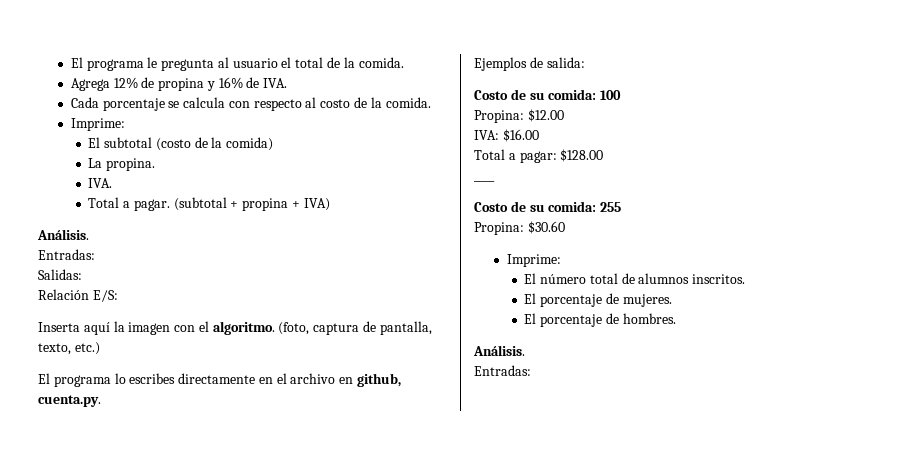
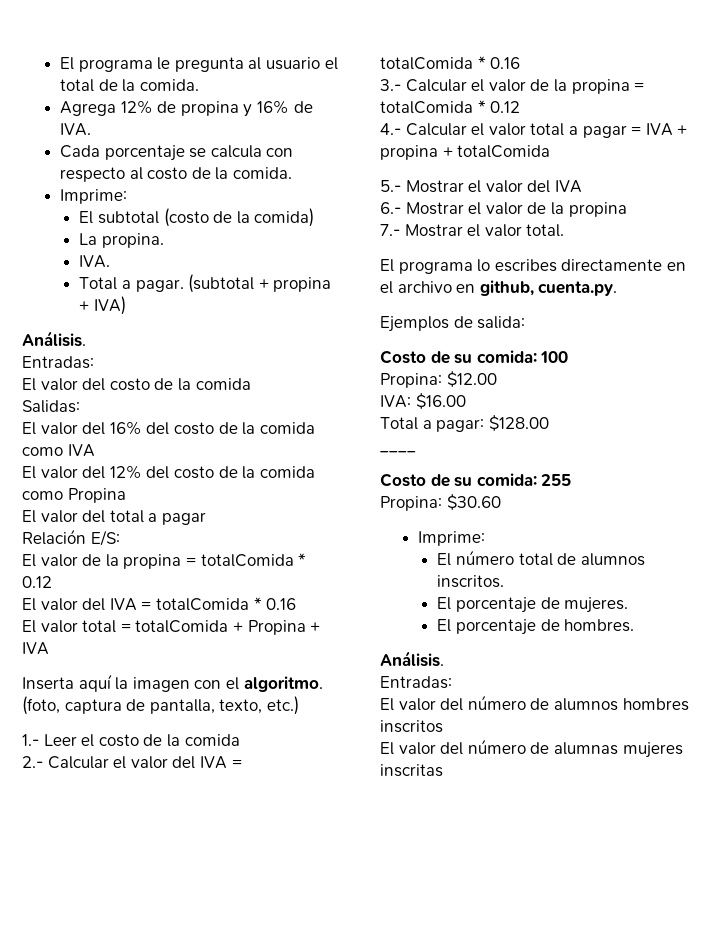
+ El valor del costo de la comida
  Salidas:
+ El valor del 16% del costo de la comida como IVA
+ El valor del 12% del costo de la comida como Propina
+ El valor del total a pagar
  Relación E/S:
+ El valor de la propina = totalComida * 0.12
+ El valor del IVA = totalComida * 0.16
+ El valor total = totalComida + Propina + IVA
+ 1.- Leer el costo de la comida
+ 2.- Calcular el valor del IVA = totalComida * 0.16
+ 3.- Calcular el valor de la propina = totalComida * 0.12
+ 4.- Calcular el valor total a pagar = IVA + propina + totalComida
+ 5.- Mostrar el valor del IVA
+ 6.- Mostrar el valor de la propina
+ 7.- Mostrar el valor total.
+ El valor del número de alumnos hombres inscritos
+ El valor del número de alumnas mujeres inscritas

